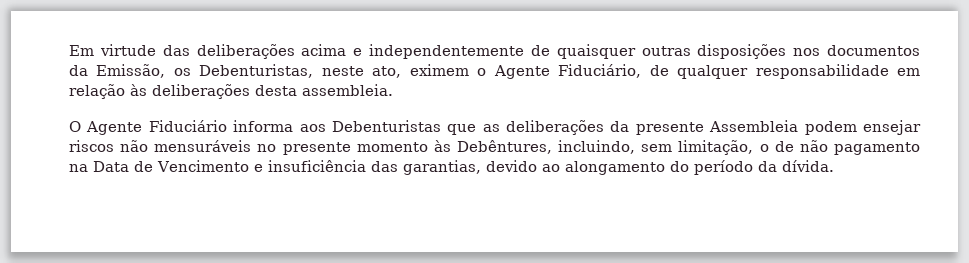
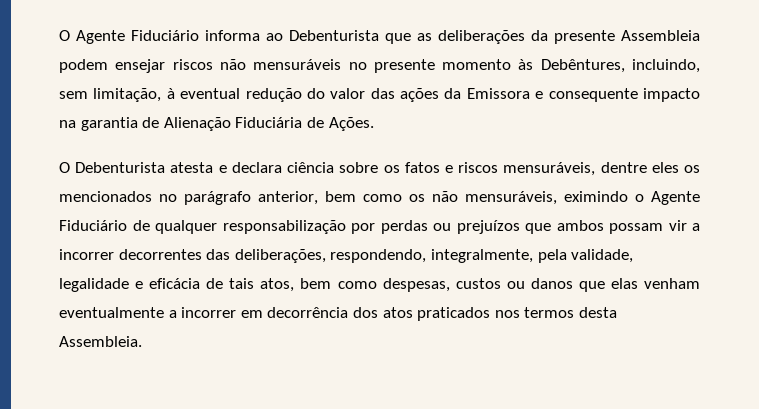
- Em virtude das deliberações acima e independentemente de quaisquer outras disposições nos documentos da Emissão, os Debenturistas, neste ato, eximem o Agente Fiduciário, de qualquer responsabilidade em relação às deliberações desta assembleia.
- O Agente Fiduciário informa aos Debenturistas que as deliberações da presente Assembleia podem ensejar riscos não mensuráveis no presente momento às Debêntures, incluindo, sem limitação, o de não pagamento na Data de Vencimento e insuficiência das garantias, devido ao alongamento do período da dívida.
+ O Agente Fiduciário informa ao Debenturista que as deliberações da presente Assembleia podem ensejar riscos não mensuráveis no presente momento às Debêntures, incluindo, sem limitação, à eventual redução do valor das ações da Emissora e consequente impacto na garantia de Alienação Fiduciária de Ações.
+ O Debenturista atesta e declara ciência sobre os fatos e riscos mensuráveis, dentre eles os mencionados no parágrafo anterior, bem como os não mensuráveis, eximindo o Agente Fiduciário de qualquer responsabilização por perdas ou prejuízos que ambos possam vir a incorrer decorrentes das deliberações, respondendo, integralmente, pela validade, legalidade e eficácia de tais atos, bem como despesas, custos ou danos que elas venham eventualmente a incorrer em decorrência dos atos praticados nos termos desta Assembleia.

